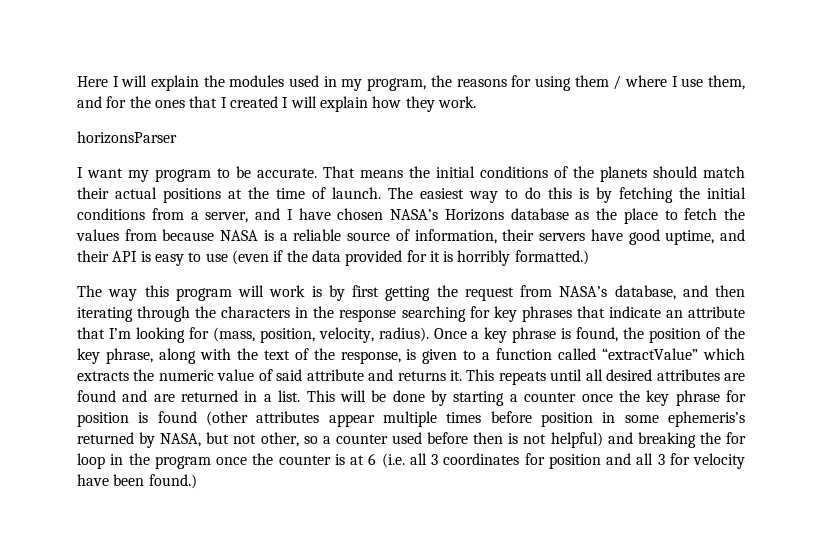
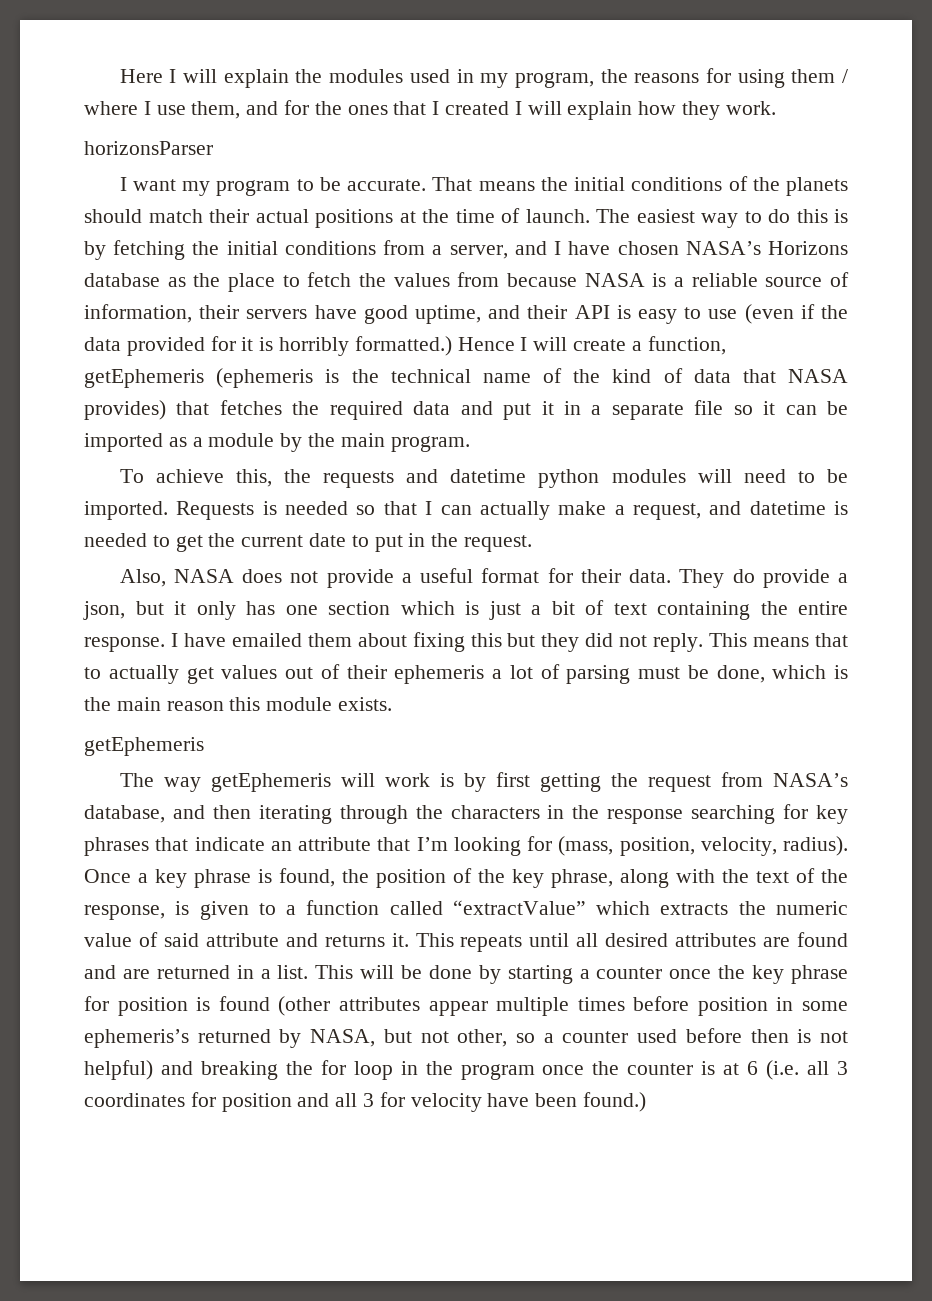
+ Hence I will create a function, getEphemeris (ephemeris is the technical name of the kind of data that NASA provides) that fetches the required data and put it in a separate file so it can be imported as a module by the main program.
+ To achieve this, the requests and datetime python modules will need to be imported. Requests is needed so that I can actually make a request, and datetime is needed to get the current date to put in the request.
+ Also, NASA does not provide a useful format for their data. They do provide a json, but it only has one section which is just a bit of text containing the entire response. I have emailed them about fixing this but they did not reply. This means that to actually get values out of their ephemeris a lot of parsing must be done, which is the main reason this module exists.
+ getEphemeris
- The way this program will work is by first getting the request from NASA’s database, and then iterating through the characters in the response searching for key phrases that indicate an attribute that I’m looking for (mass, position, velocity, radius).
+ The way getEphemeris will work is by first getting the request from NASA’s database, and then iterating through the characters in the response searching for key phrases that indicate an attribute that I’m looking for (mass, position, velocity, radius).

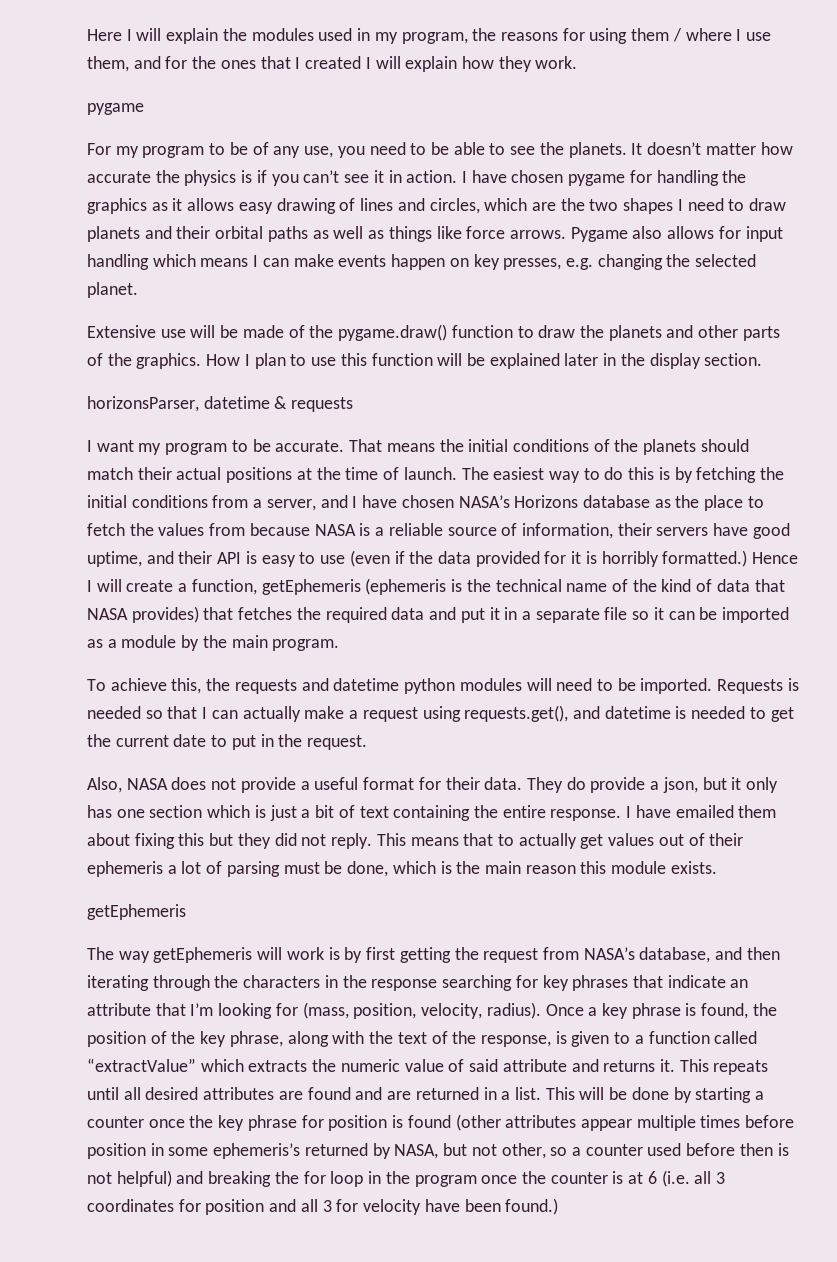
  Here I will explain the modules used in my program, the reasons for using them / where I use them, and for the ones that I created I will explain how they work.
- horizonsParser
+ pygame
+ For my program to be of any use, you need to be able to see the planets. It doesn’t matter how accurate the physics is if you can’t see it in action. I have chosen pygame for handling the graphics as it allows easy drawing of lines and circles, which are the two shapes I need to draw planets and their orbital paths as well as things like force arrows. Pygame also allows for input handling which means I can make events happen on key presses, e.g. changing the selected planet.
+ Extensive use will be made of the pygame.draw() function to draw the planets and other parts of the graphics. How I plan to use this function will be explained later in the display section.
+ horizonsParser, datetime & requests
- Requests is needed so that I can actually make a request, and datetime is needed to get the current date to put in the request.
+ Requests is needed so that I can actually make a request using requests.get(), and datetime is needed to get the current date to put in the request.

